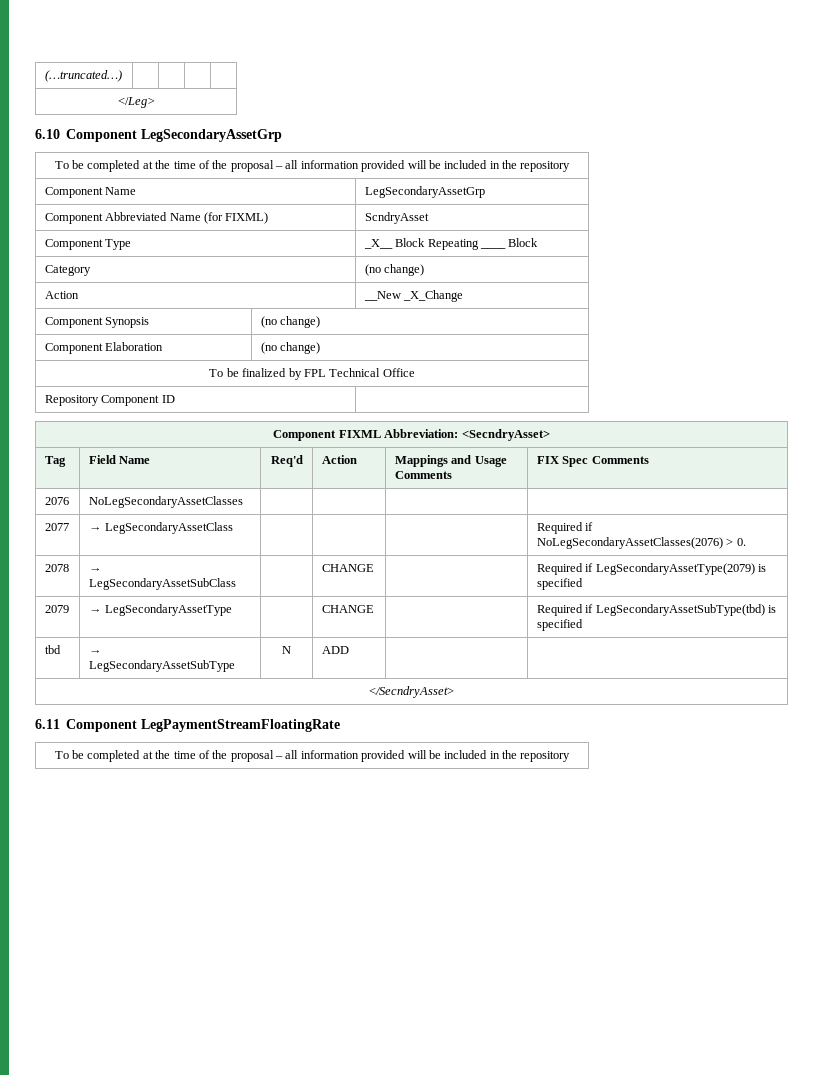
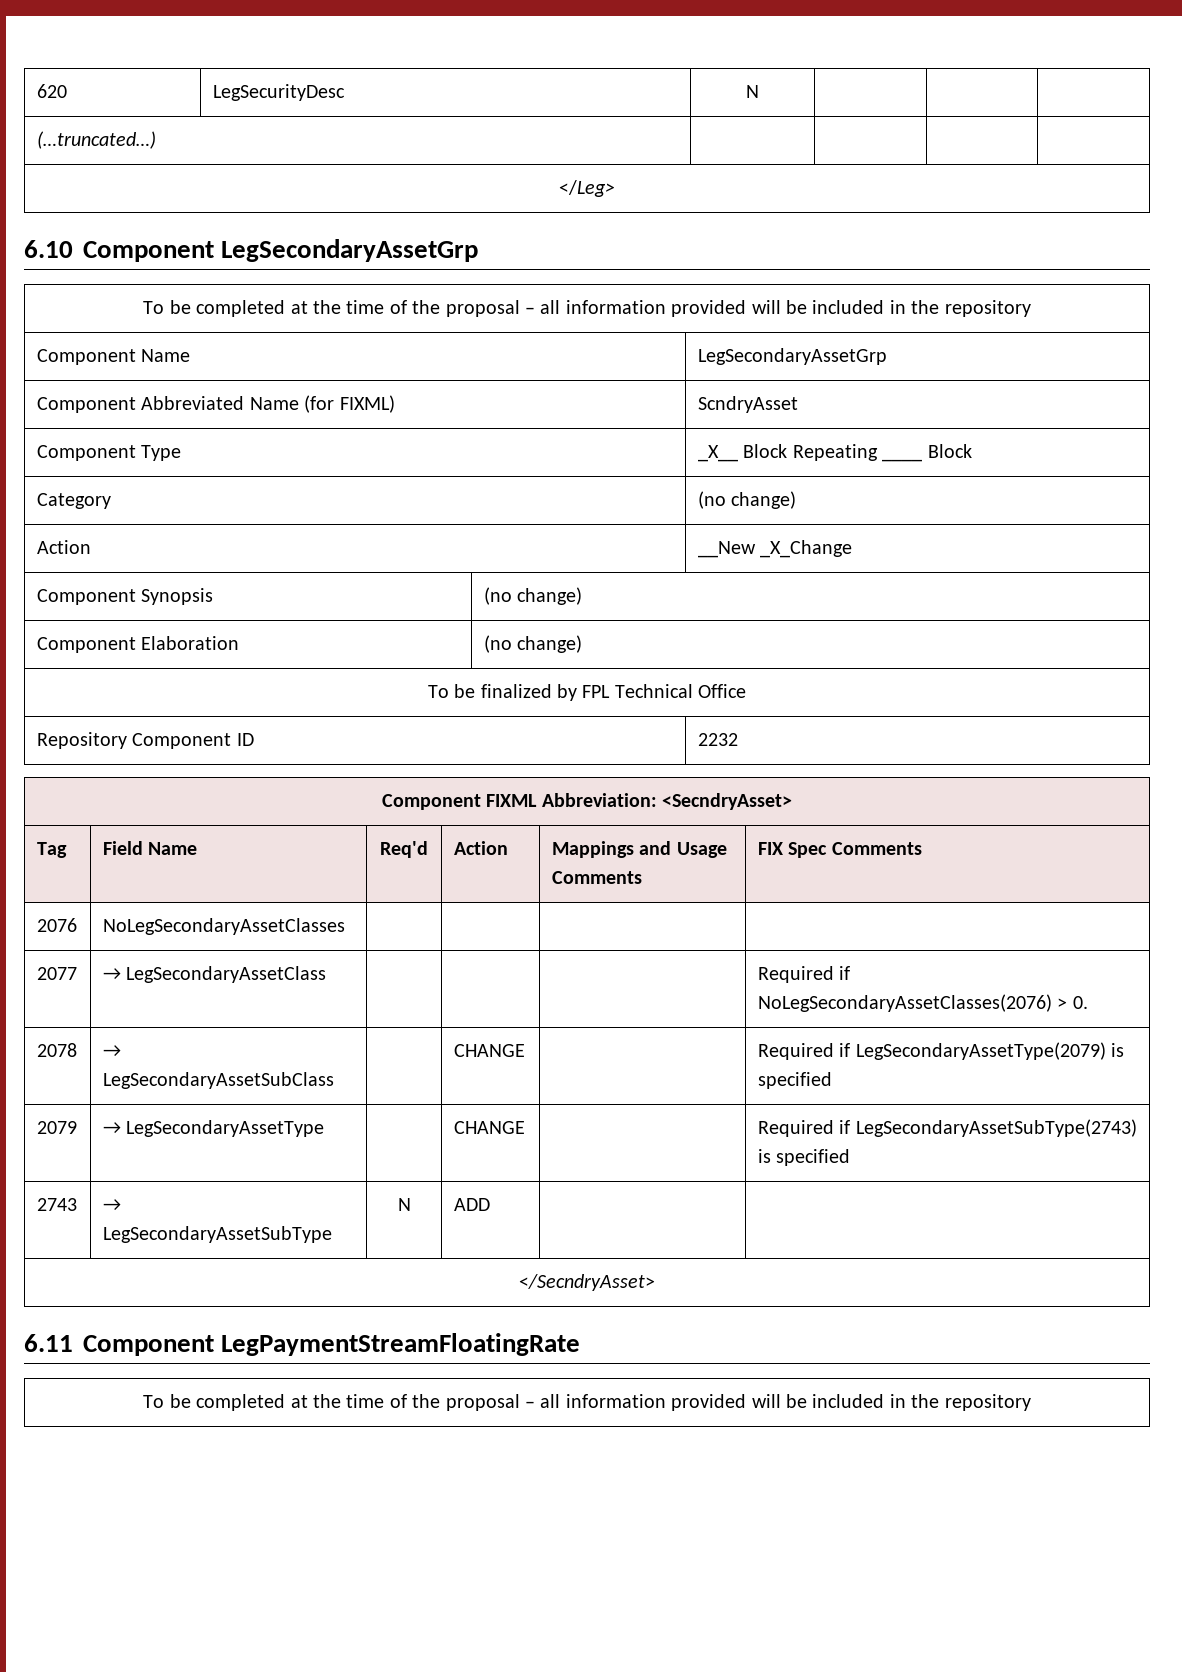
+ 620 | LegSecurityDesc | N | | |
- Repository Component ID |
+ Repository Component ID | 2232
- 2079 | → LegSecondaryAssetType | | CHANGE | | Required if LegSecondaryAssetSubType(tbd) is specified
- tbd | → LegSecondaryAssetSubType | N | ADD | |
+ 2079 | → LegSecondaryAssetType | | CHANGE | | Required if LegSecondaryAssetSubType(2743) is specified
+ 2743 | → LegSecondaryAssetSubType | N | ADD | |

